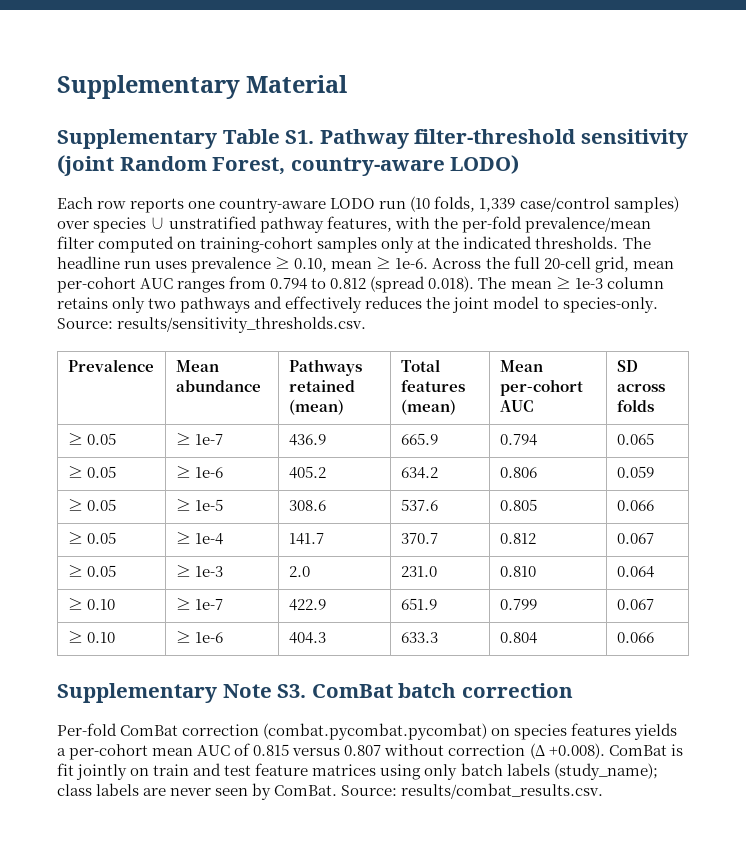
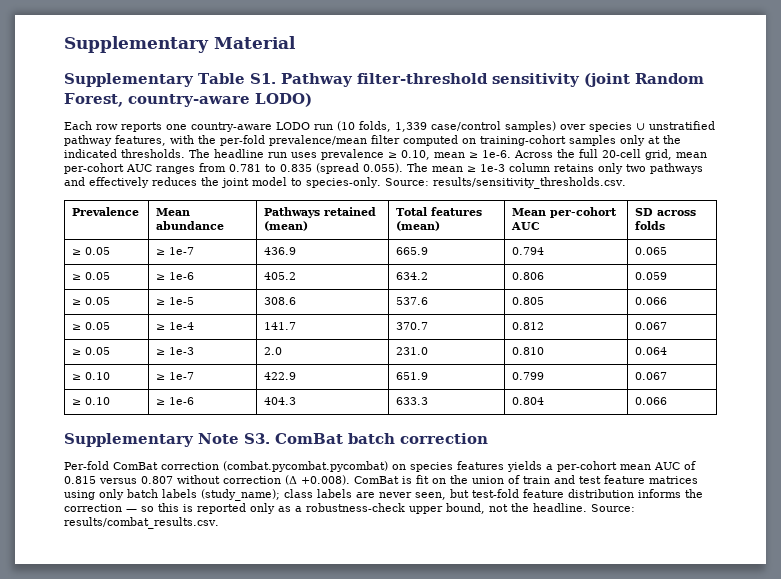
- Across the full 20-cell grid, mean per-cohort AUC ranges from 0.794 to 0.812 (spread 0.018). The mean ≥ 1e-3 column retains only two pathways and effectively reduces the joint model to species-only.
+ Across the full 20-cell grid, mean per-cohort AUC ranges from 0.781 to 0.835 (spread 0.055). The mean ≥ 1e-3 column retains only two pathways and effectively reduces the joint model to species-only.
- Per-fold ComBat correction (combat.pycombat.pycombat) on species features yields a per-cohort mean AUC of 0.815 versus 0.807 without correction (Δ +0.008). ComBat is fit jointly on train and test feature matrices using only batch labels (study_name); class labels are never seen by ComBat.
+ Per-fold ComBat correction (combat.pycombat.pycombat) on species features yields a per-cohort mean AUC of 0.815 versus 0.807 without correction (Δ +0.008). ComBat is fit on the union of train and test feature matrices using only batch labels (study_name); class labels are never seen, but test-fold feature distribution informs the correction — so this is reported only as a robustness-check upper bound, not the headline.

